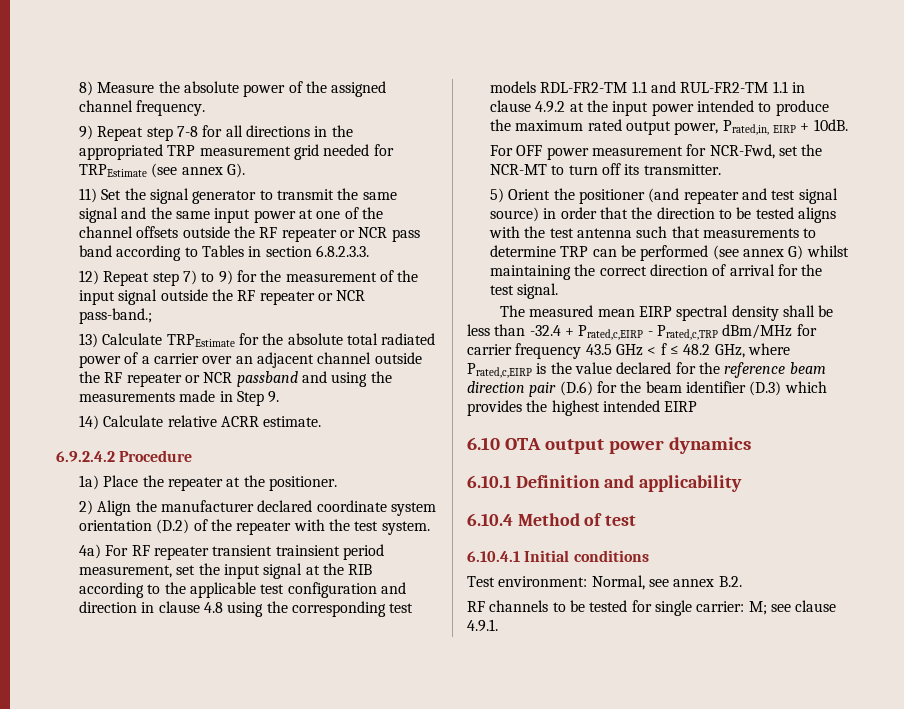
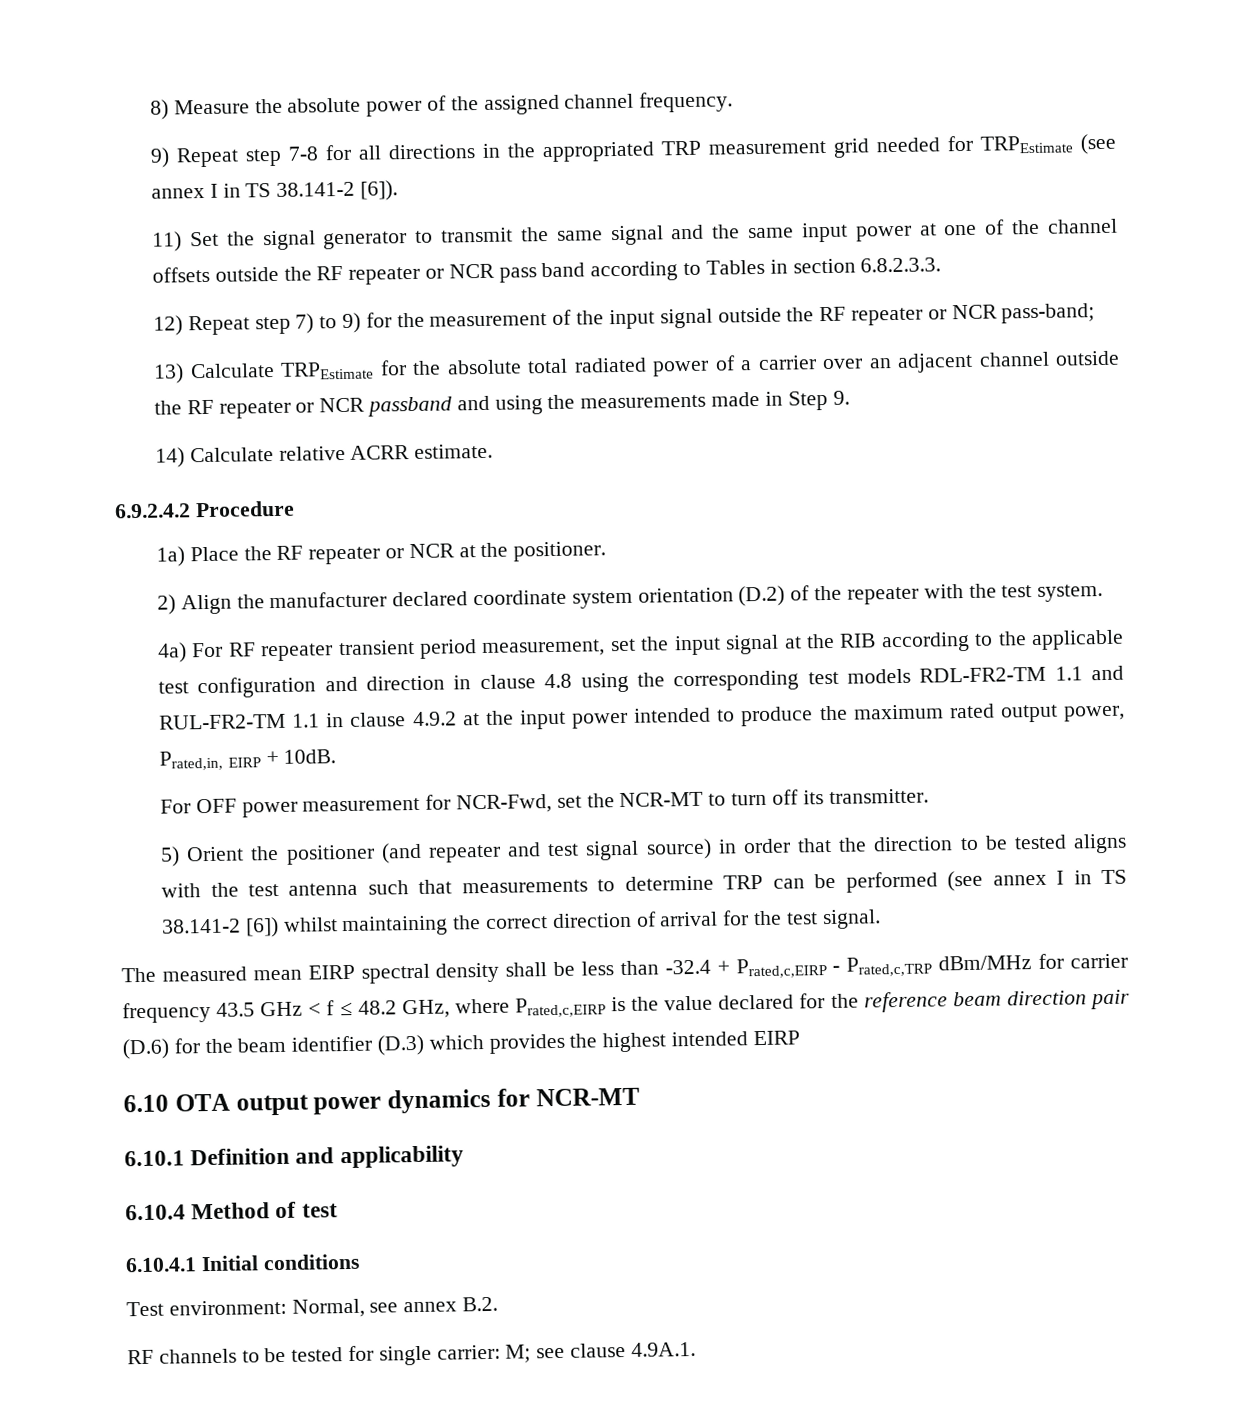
- 9) Repeat step 7-8 for all directions in the appropriated TRP measurement grid needed for TRPEstimate (see annex G).
+ 9) Repeat step 7-8 for all directions in the appropriated TRP measurement grid needed for TRPEstimate (see annex I in TS 38.141-2 [6]).
- 12) Repeat step 7) to 9) for the measurement of the input signal outside the RF repeater or NCR pass-band.;
+ 12) Repeat step 7) to 9) for the measurement of the input signal outside the RF repeater or NCR pass-band;
- 1a) Place the repeater at the positioner.
+ 1a) Place the RF repeater or NCR at the positioner.
- 4a) For RF repeater transient trainsient period measurement, set the input signal at the RIB according to the applicable test configuration and direction in clause 4.8 using the corresponding test models RDL-FR2-TM 1.1 and RUL-FR2-TM 1.1 in clause 4.9.2 at the input power intended to produce the maximum rated output power, Prated,in, EIRP + 10dB.
+ 4a) For RF repeater transient period measurement, set the input signal at the RIB according to the applicable test configuration and direction in clause 4.8 using the corresponding test models RDL-FR2-TM 1.1 and RUL-FR2-TM 1.1 in clause 4.9.2 at the input power intended to produce the maximum rated output power, Prated,in, EIRP + 10dB.
- 5) Orient the positioner (and repeater and test signal source) in order that the direction to be tested aligns with the test antenna such that measurements to determine TRP can be performed (see annex G) whilst maintaining the correct direction of arrival for the test signal.
+ 5) Orient the positioner (and repeater and test signal source) in order that the direction to be tested aligns with the test antenna such that measurements to determine TRP can be performed (see annex I in TS 38.141-2 [6]) whilst maintaining the correct direction of arrival for the test signal.
- 6.10 OTA output power dynamics
+ 6.10 OTA output power dynamics for NCR-MT
- RF channels to be tested for single carrier: M; see clause 4.9.1.
+ RF channels to be tested for single carrier: M; see clause 4.9A.1.

